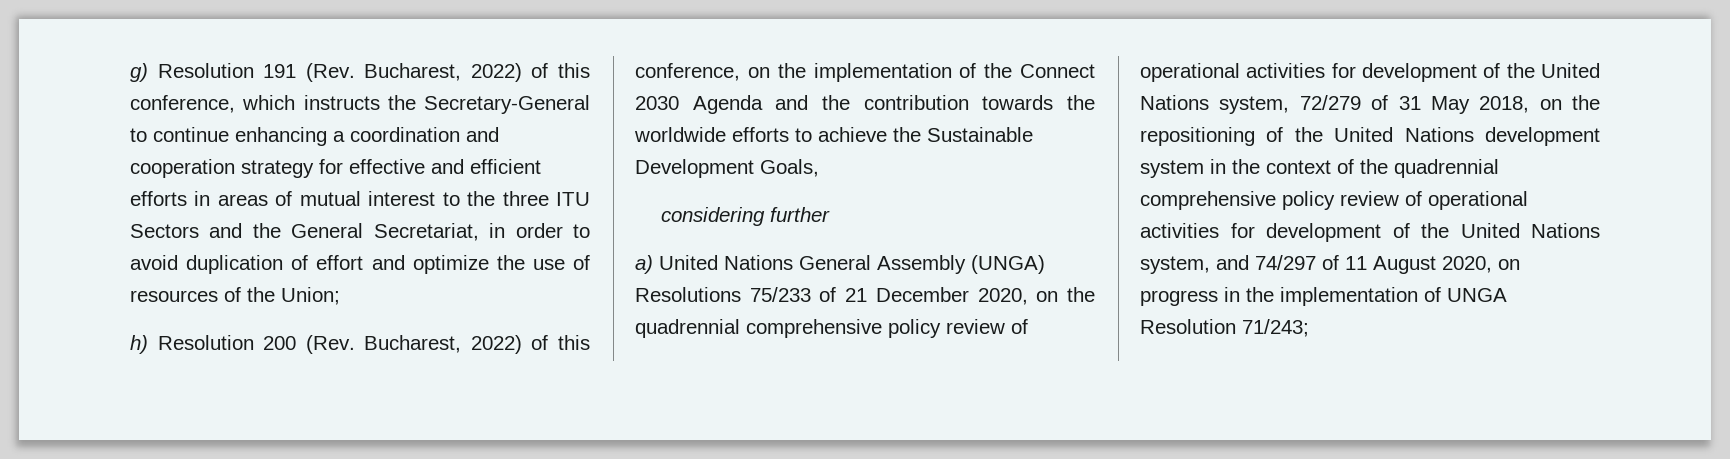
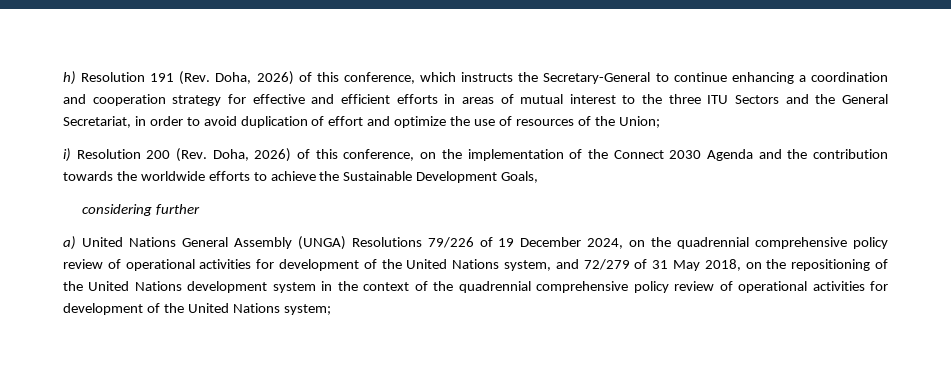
- g) Resolution 191 (Rev. Bucharest, 2022) of this conference, which instructs the Secretary-General to continue enhancing a coordination and cooperation strategy for effective and efficient efforts in areas of mutual interest to the three ITU Sectors and the General Secretariat, in order to avoid duplication of effort and optimize the use of resources of the Union;
+ h) Resolution 191 (Rev. Doha, 2026) of this conference, which instructs the Secretary-General to continue enhancing a coordination and cooperation strategy for effective and efficient efforts in areas of mutual interest to the three ITU Sectors and the General Secretariat, in order to avoid duplication of effort and optimize the use of resources of the Union;
- h) Resolution 200 (Rev. Bucharest, 2022) of this conference, on the implementation of the Connect 2030 Agenda and the contribution towards the worldwide efforts to achieve the Sustainable Development Goals,
+ i) Resolution 200 (Rev. Doha, 2026) of this conference, on the implementation of the Connect 2030 Agenda and the contribution towards the worldwide efforts to achieve the Sustainable Development Goals,
- a) United Nations General Assembly (UNGA) Resolutions 75/233 of 21 December 2020, on the quadrennial comprehensive policy review of operational activities for development of the United Nations system, 72/279 of 31 May 2018, on the repositioning of the United Nations development system in the context of the quadrennial comprehensive policy review of operational activities for development of the United Nations system, and 74/297 of 11 August 2020, on progress in the implementation of UNGA Resolution 71/243;
+ a) United Nations General Assembly (UNGA) Resolutions 79/226 of 19 December 2024, on the quadrennial comprehensive policy review of operational activities for development of the United Nations system, and 72/279 of 31 May 2018, on the repositioning of the United Nations development system in the context of the quadrennial comprehensive policy review of operational activities for development of the United Nations system;

